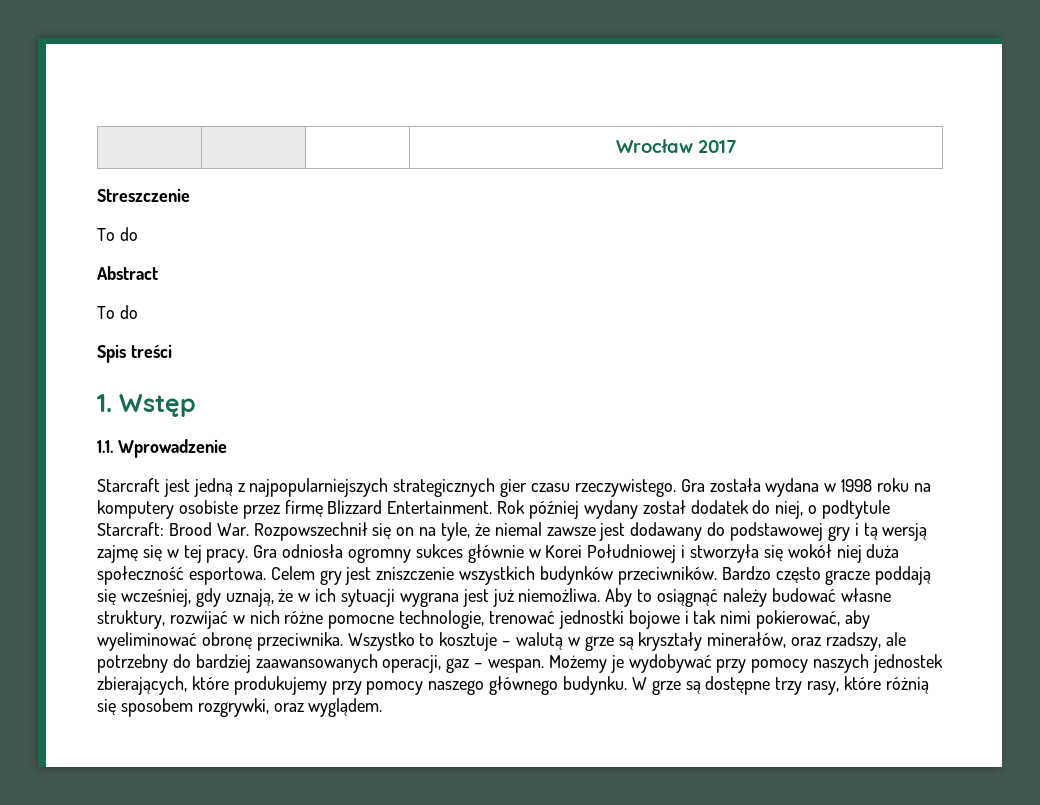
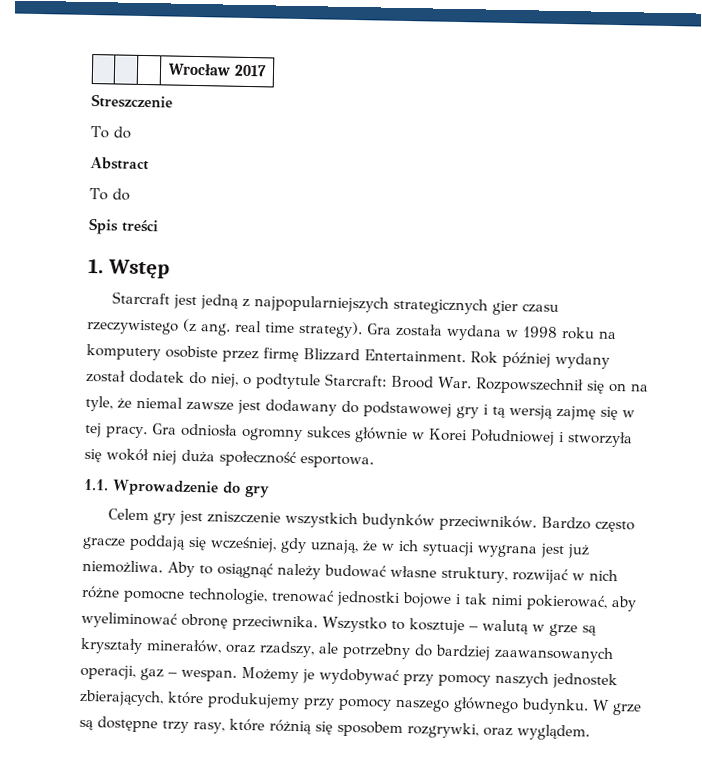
- 1.1. Wprowadzenie
- Starcraft jest jedną z najpopularniejszych strategicznych gier czasu rzeczywistego.
+ Starcraft jest jedną z najpopularniejszych strategicznych gier czasu rzeczywistego (z ang. real time strategy).
- Gra odniosła ogromny sukces głównie w Korei Południowej i stworzyła się wokół niej duża społeczność esportowa. Celem gry jest zniszczenie wszystkich budynków przeciwników.
+ Gra odniosła ogromny sukces głównie w Korei Południowej i stworzyła się wokół niej duża społeczność esportowa.
+ 1.1. Wprowadzenie do gry
+ Celem gry jest zniszczenie wszystkich budynków przeciwników.

